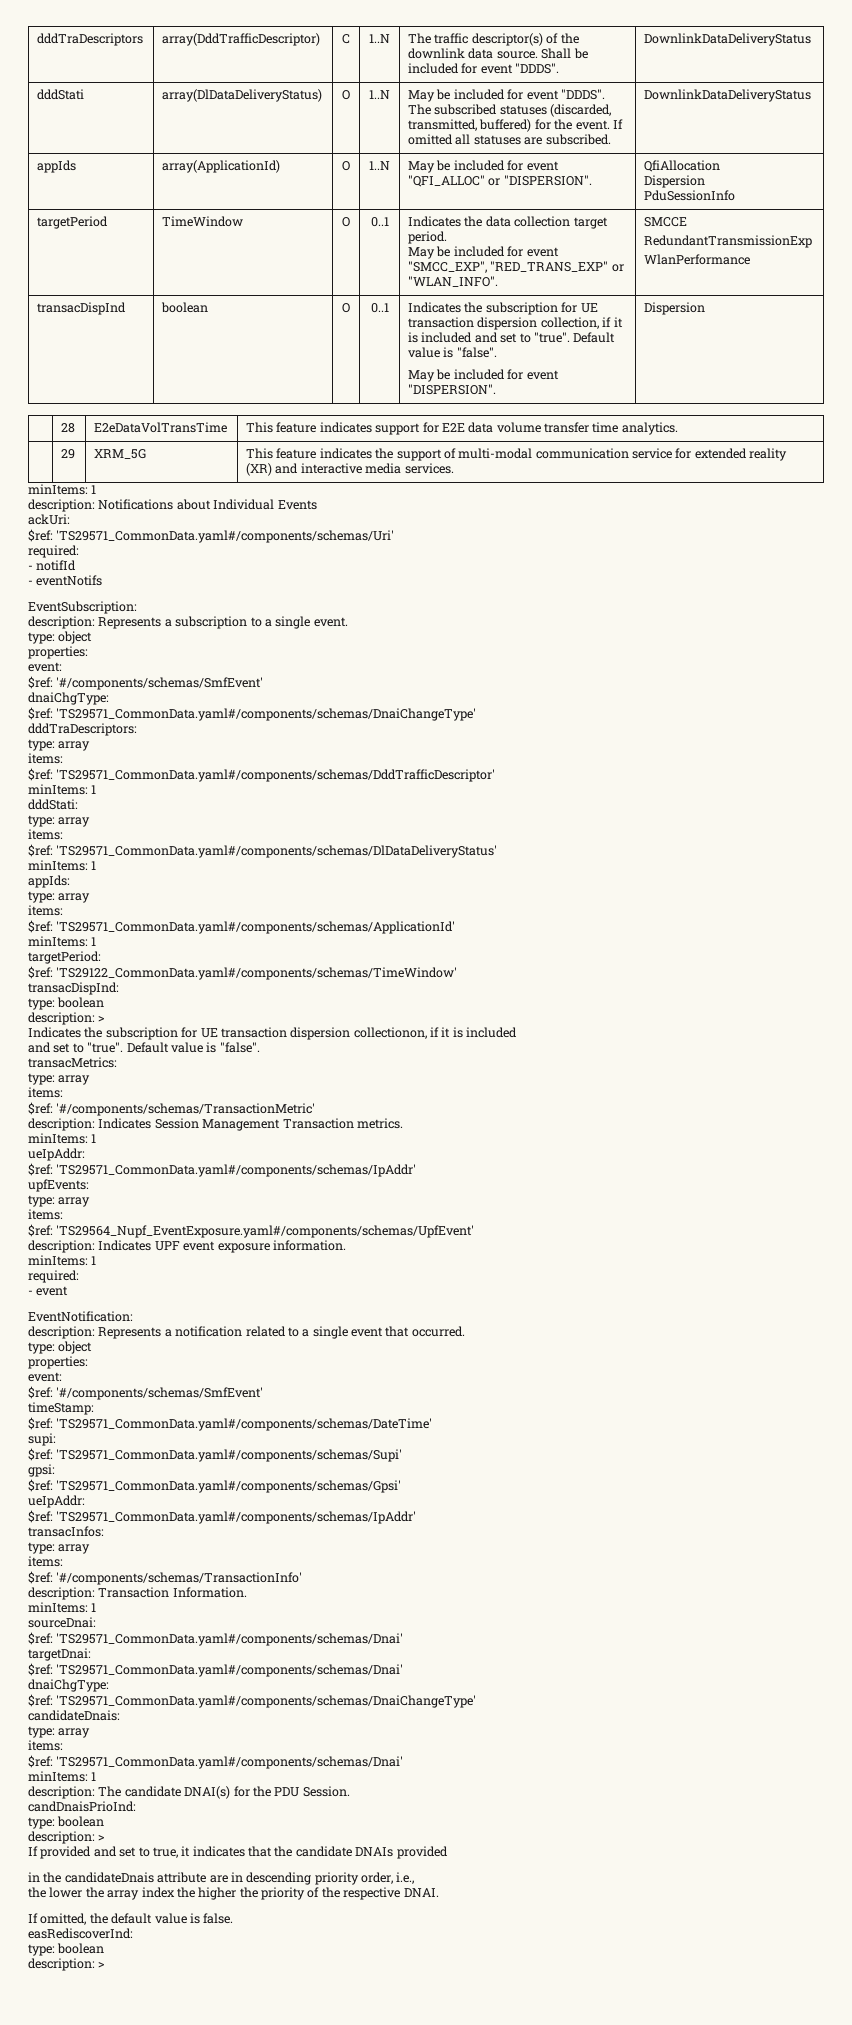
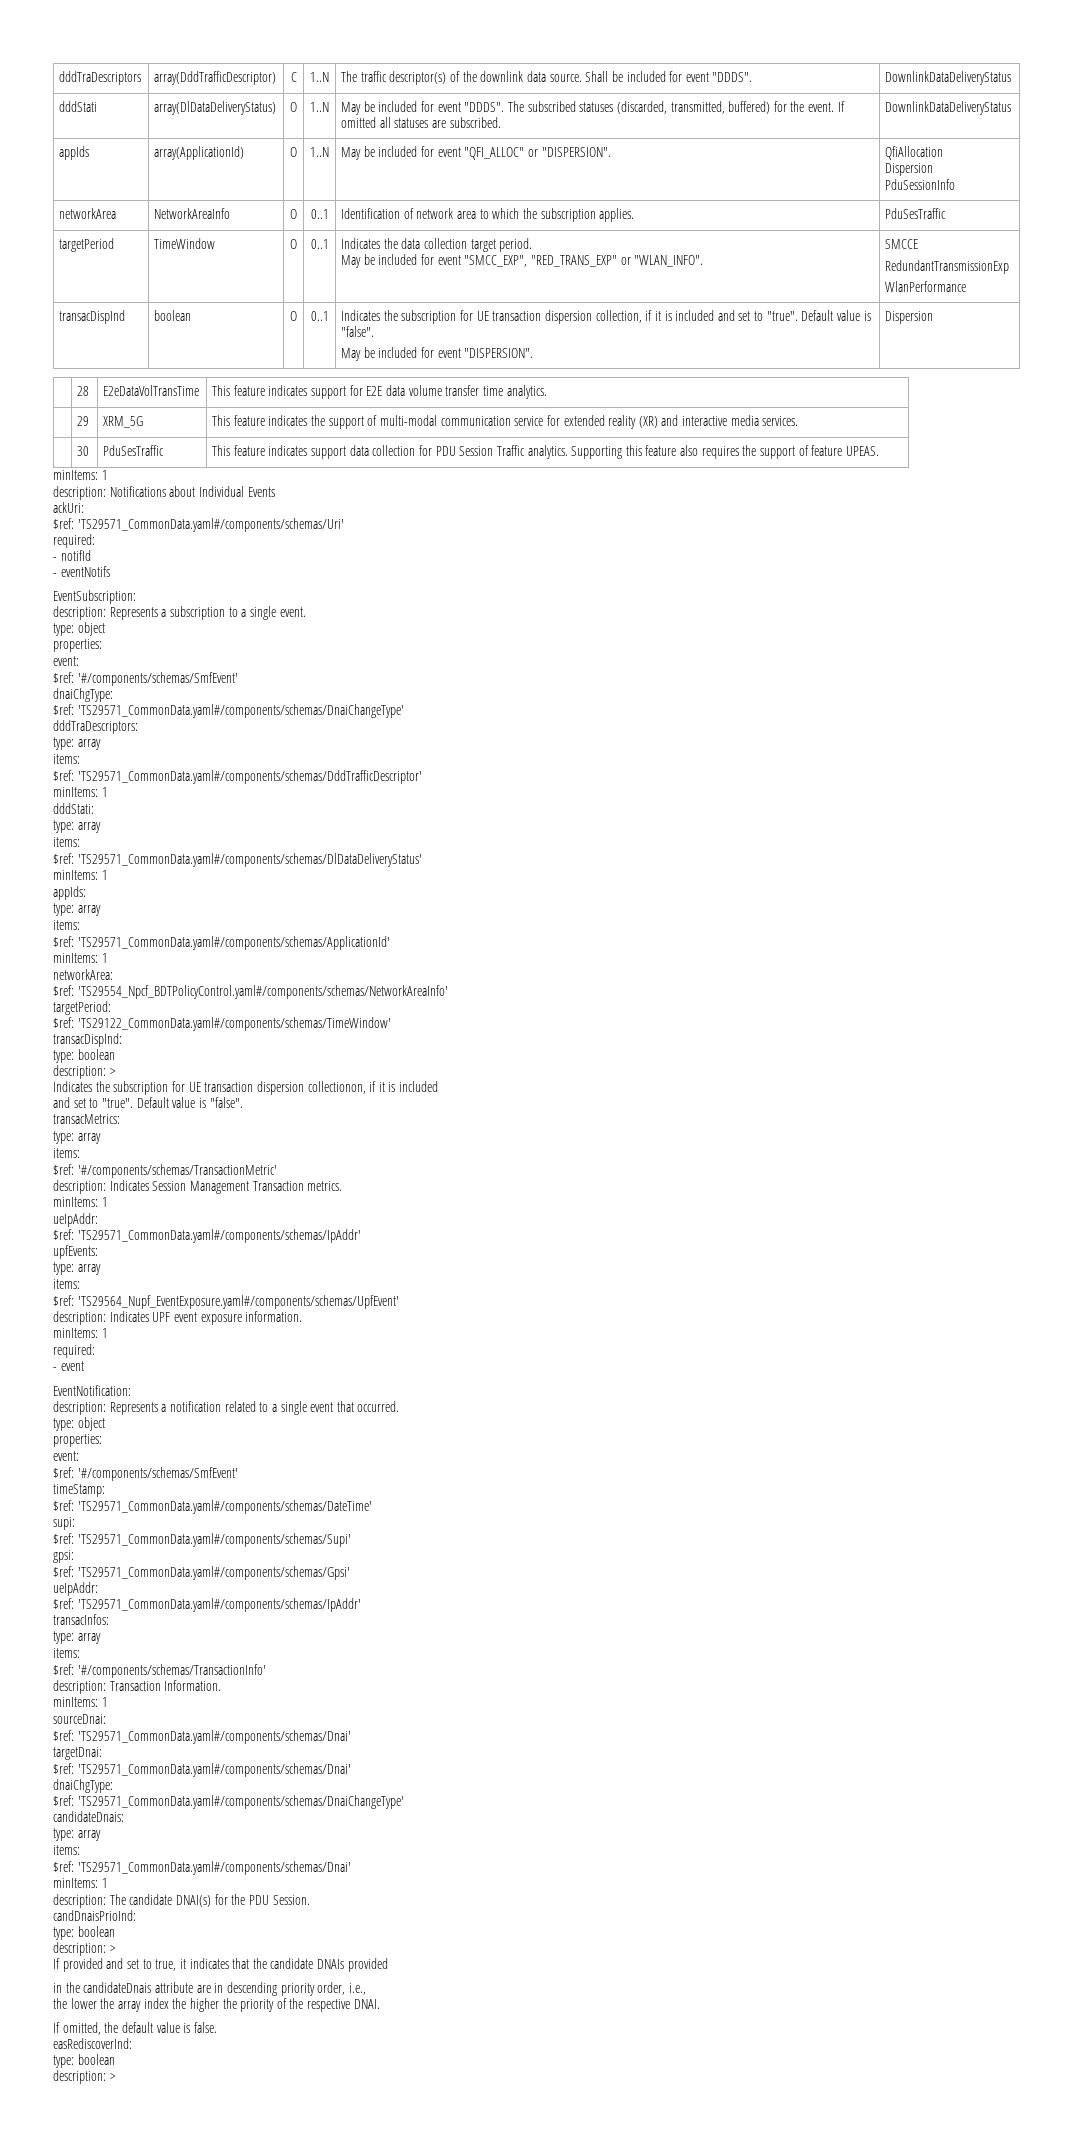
+ networkArea | NetworkAreaInfo | O | 0..1 | Identification of network area to which the subscription applies. | PduSesTraffic
+ | 30 | PduSesTraffic | This feature indicates support data collection for PDU Session Traffic analytics. Supporting this feature also requires the support of feature UPEAS.
+ networkArea:
+ $ref: 'TS29554_Npcf_BDTPolicyControl.yaml#/components/schemas/NetworkAreaInfo'

